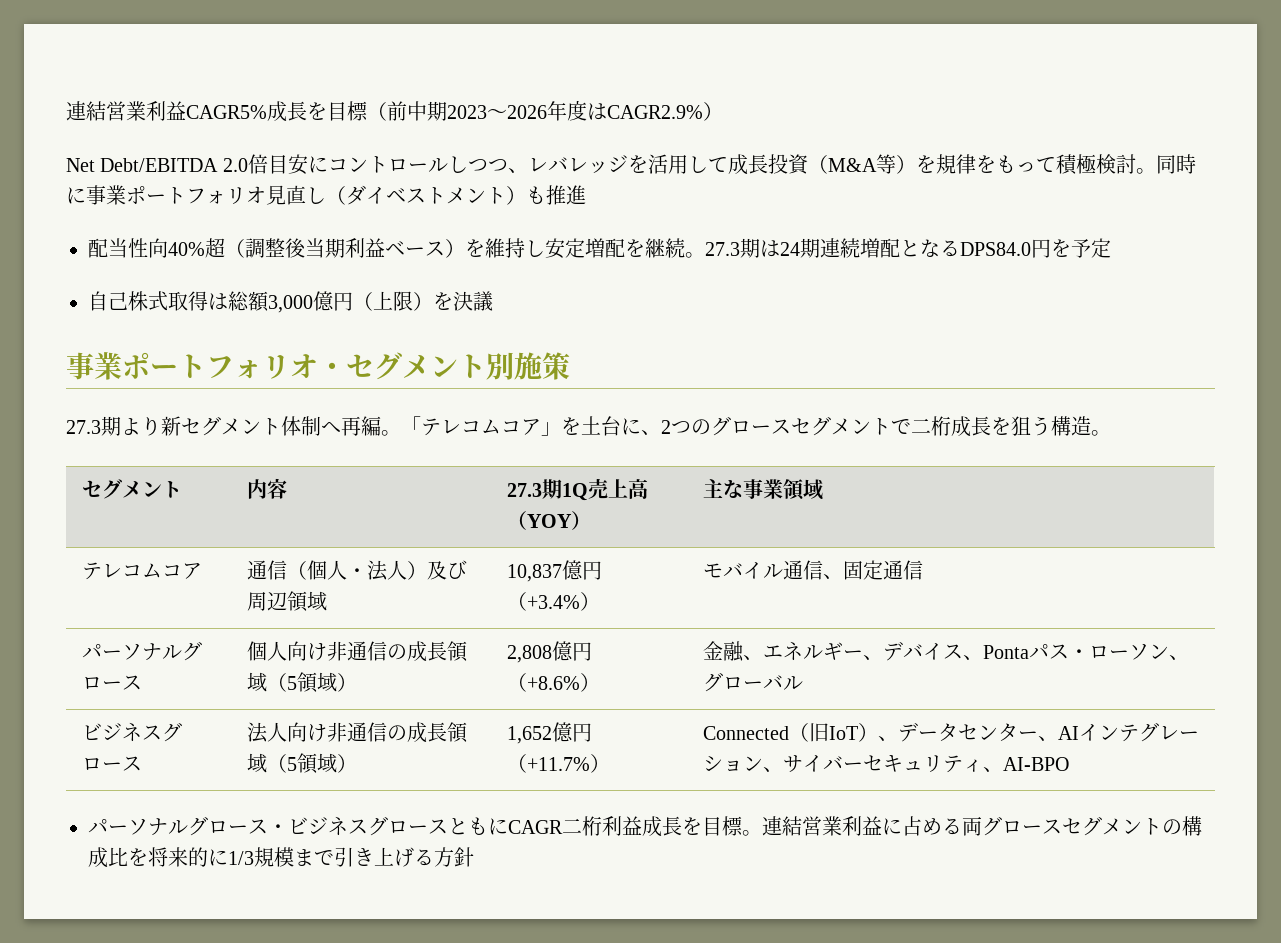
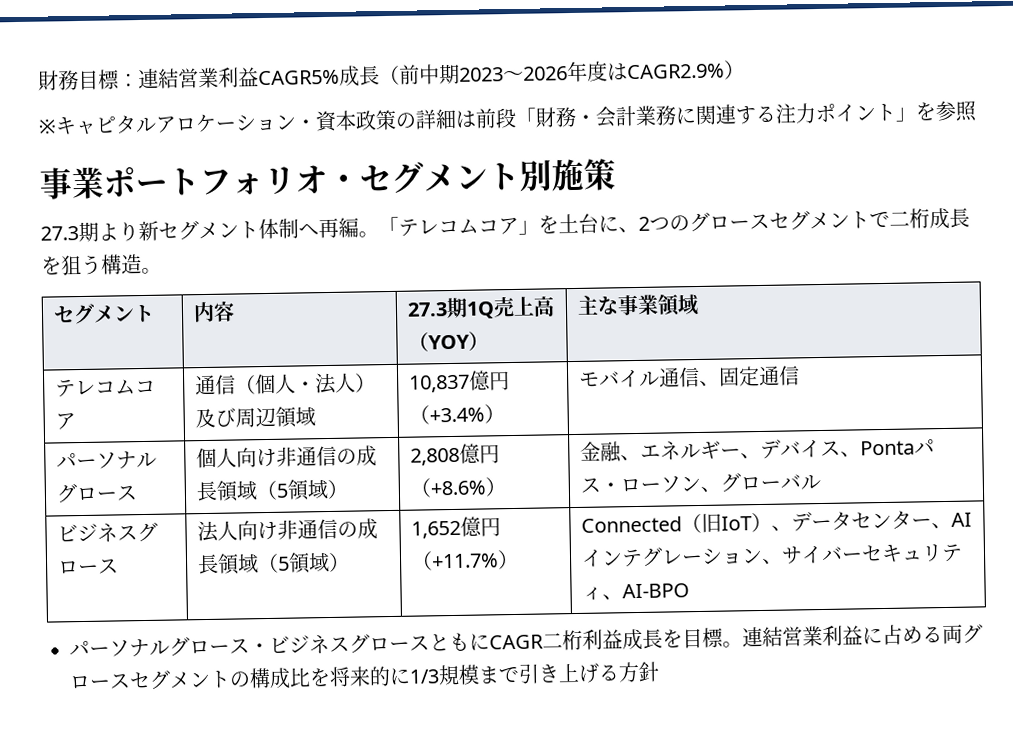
- 連結営業利益CAGR5%成長を目標（前中期2023〜2026年度はCAGR2.9%）
+ 財務目標：連結営業利益CAGR5%成長（前中期2023〜2026年度はCAGR2.9%）
- Net Debt/EBITDA 2.0倍目安にコントロールしつつ、レバレッジを活用して成長投資（M&A等）を規律をもって積極検討。同時に事業ポートフォリオ見直し（ダイベストメント）も推進
- 配当性向40%超（調整後当期利益ベース）を維持し安定増配を継続。27.3期は24期連続増配となるDPS84.0円を予定
- 自己株式取得は総額3,000億円（上限）を決議
+ ※キャピタルアロケーション・資本政策の詳細は前段「財務・会計業務に関連する注力ポイント」を参照

